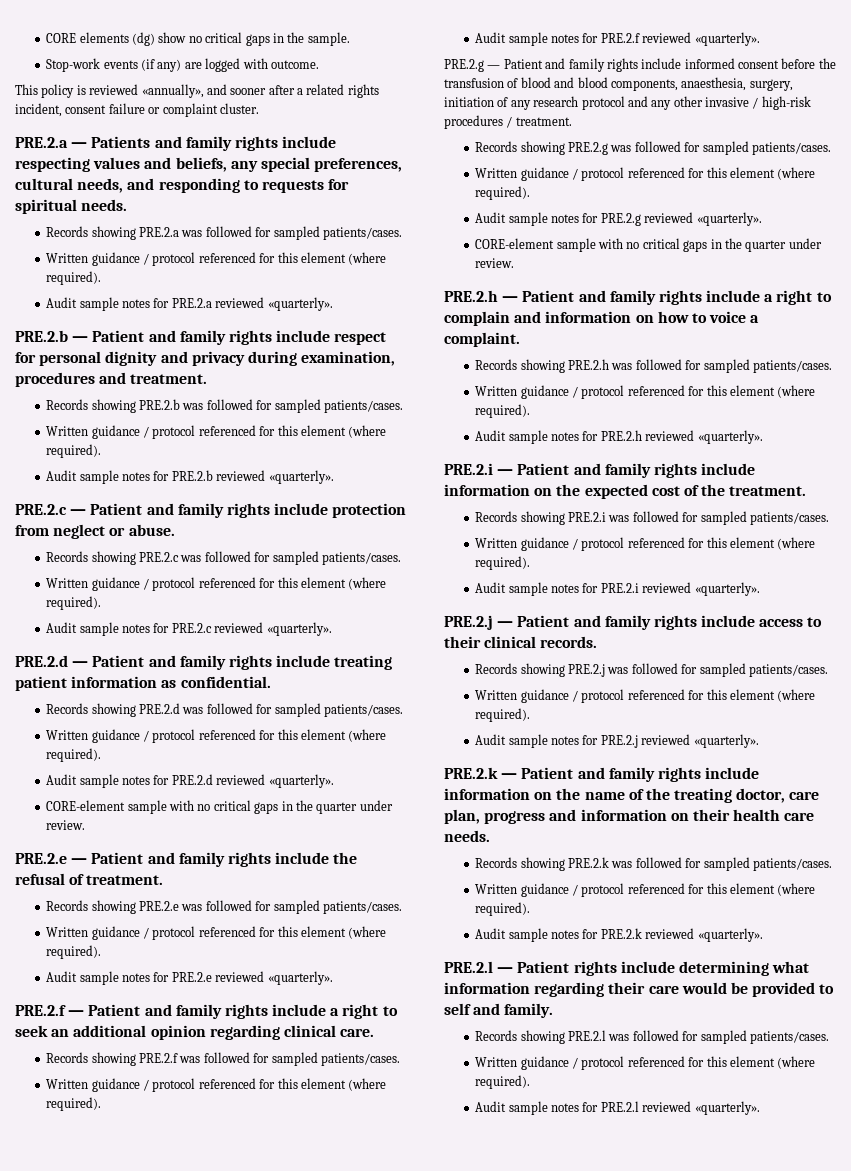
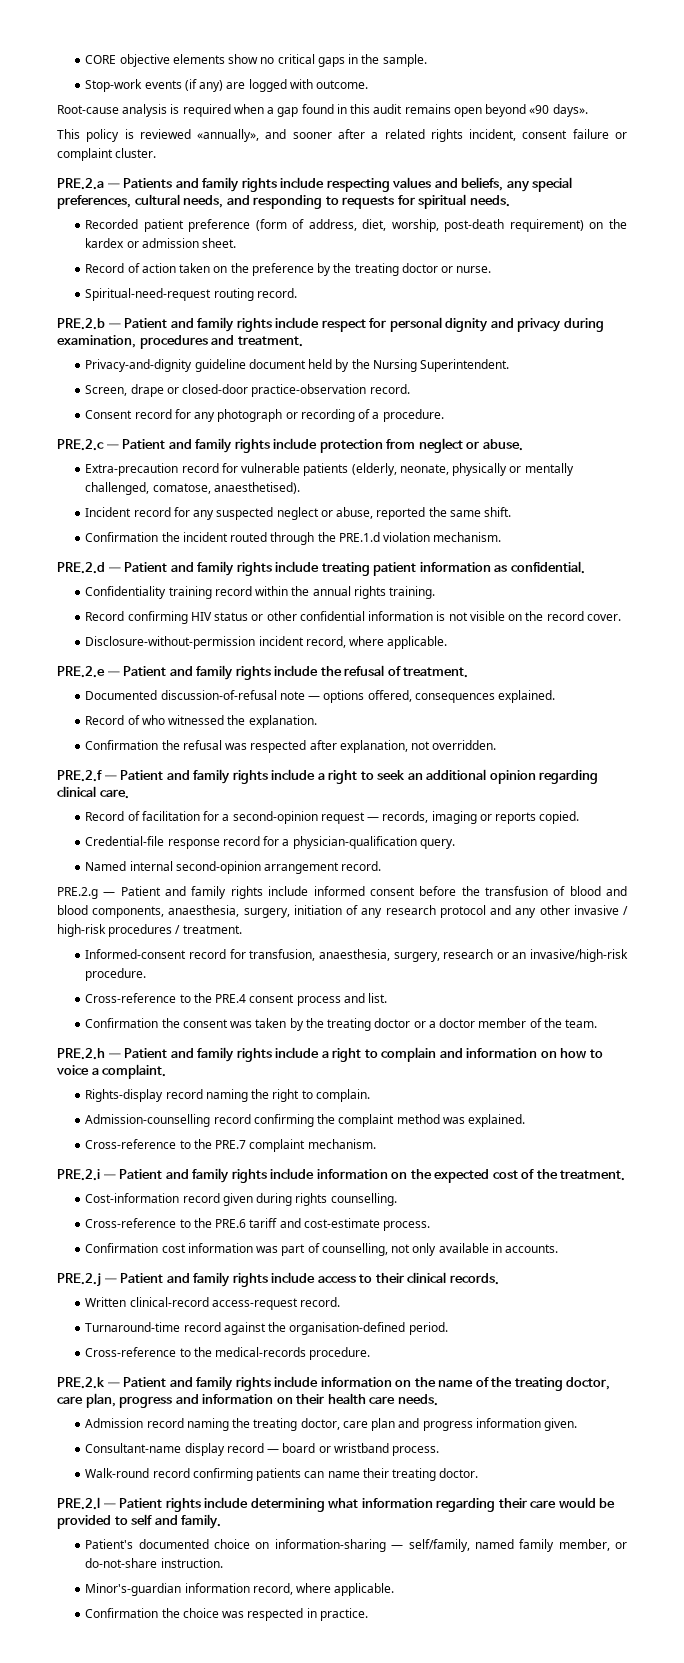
- CORE elements (dg) show no critical gaps in the sample.
+ CORE objective elements show no critical gaps in the sample.
+ Root-cause analysis is required when a gap found in this audit remains open beyond «90 days».
- Records showing PRE.2.a was followed for sampled patients/cases.
- Written guidance / protocol referenced for this element (where required).
- Audit sample notes for PRE.2.a reviewed «quarterly».
+ Recorded patient preference (form of address, diet, worship, post-death requirement) on the kardex or admission sheet.
+ Record of action taken on the preference by the treating doctor or nurse.
+ Spiritual-need-request routing record.
- Records showing PRE.2.b was followed for sampled patients/cases.
- Written guidance / protocol referenced for this element (where required).
- Audit sample notes for PRE.2.b reviewed «quarterly».
+ Privacy-and-dignity guideline document held by the Nursing Superintendent.
+ Screen, drape or closed-door practice-observation record.
+ Consent record for any photograph or recording of a procedure.
- Records showing PRE.2.c was followed for sampled patients/cases.
- Written guidance / protocol referenced for this element (where required).
- Audit sample notes for PRE.2.c reviewed «quarterly».
+ Extra-precaution record for vulnerable patients (elderly, neonate, physically or mentally challenged, comatose, anaesthetised).
+ Incident record for any suspected neglect or abuse, reported the same shift.
+ Confirmation the incident routed through the PRE.1.d violation mechanism.
- Records showing PRE.2.d was followed for sampled patients/cases.
- Written guidance / protocol referenced for this element (where required).
- Audit sample notes for PRE.2.d reviewed «quarterly».
- CORE-element sample with no critical gaps in the quarter under review.
+ Confidentiality training record within the annual rights training.
+ Record confirming HIV status or other confidential information is not visible on the record cover.
+ Disclosure-without-permission incident record, where applicable.
- Records showing PRE.2.e was followed for sampled patients/cases.
- Written guidance / protocol referenced for this element (where required).
- Audit sample notes for PRE.2.e reviewed «quarterly».
+ Documented discussion-of-refusal note — options offered, consequences explained.
+ Record of who witnessed the explanation.
+ Confirmation the refusal was respected after explanation, not overridden.
- Records showing PRE.2.f was followed for sampled patients/cases.
- Written guidance / protocol referenced for this element (where required).
- Audit sample notes for PRE.2.f reviewed «quarterly».
+ Record of facilitation for a second-opinion request — records, imaging or reports copied.
+ Credential-file response record for a physician-qualification query.
+ Named internal second-opinion arrangement record.
- Records showing PRE.2.g was followed for sampled patients/cases.
- Written guidance / protocol referenced for this element (where required).
- Audit sample notes for PRE.2.g reviewed «quarterly».
- CORE-element sample with no critical gaps in the quarter under review.
+ Informed-consent record for transfusion, anaesthesia, surgery, research or an invasive/high-risk procedure.
+ Cross-reference to the PRE.4 consent process and list.
+ Confirmation the consent was taken by the treating doctor or a doctor member of the team.
- Records showing PRE.2.h was followed for sampled patients/cases.
- Written guidance / protocol referenced for this element (where required).
- Audit sample notes for PRE.2.h reviewed «quarterly».
+ Rights-display record naming the right to complain.
+ Admission-counselling record confirming the complaint method was explained.
+ Cross-reference to the PRE.7 complaint mechanism.
- Records showing PRE.2.i was followed for sampled patients/cases.
- Written guidance / protocol referenced for this element (where required).
- Audit sample notes for PRE.2.i reviewed «quarterly».
+ Cost-information record given during rights counselling.
+ Cross-reference to the PRE.6 tariff and cost-estimate process.
+ Confirmation cost information was part of counselling, not only available in accounts.
- Records showing PRE.2.j was followed for sampled patients/cases.
- Written guidance / protocol referenced for this element (where required).
- Audit sample notes for PRE.2.j reviewed «quarterly».
+ Written clinical-record access-request record.
+ Turnaround-time record against the organisation-defined period.
+ Cross-reference to the medical-records procedure.
- Records showing PRE.2.k was followed for sampled patients/cases.
- Written guidance / protocol referenced for this element (where required).
- Audit sample notes for PRE.2.k reviewed «quarterly».
+ Admission record naming the treating doctor, care plan and progress information given.
+ Consultant-name display record — board or wristband process.
+ Walk-round record confirming patients can name their treating doctor.
- Records showing PRE.2.l was followed for sampled patients/cases.
- Written guidance / protocol referenced for this element (where required).
- Audit sample notes for PRE.2.l reviewed «quarterly».
+ Patient's documented choice on information-sharing — self/family, named family member, or do-not-share instruction.
+ Minor's-guardian information record, where applicable.
+ Confirmation the choice was respected in practice.

